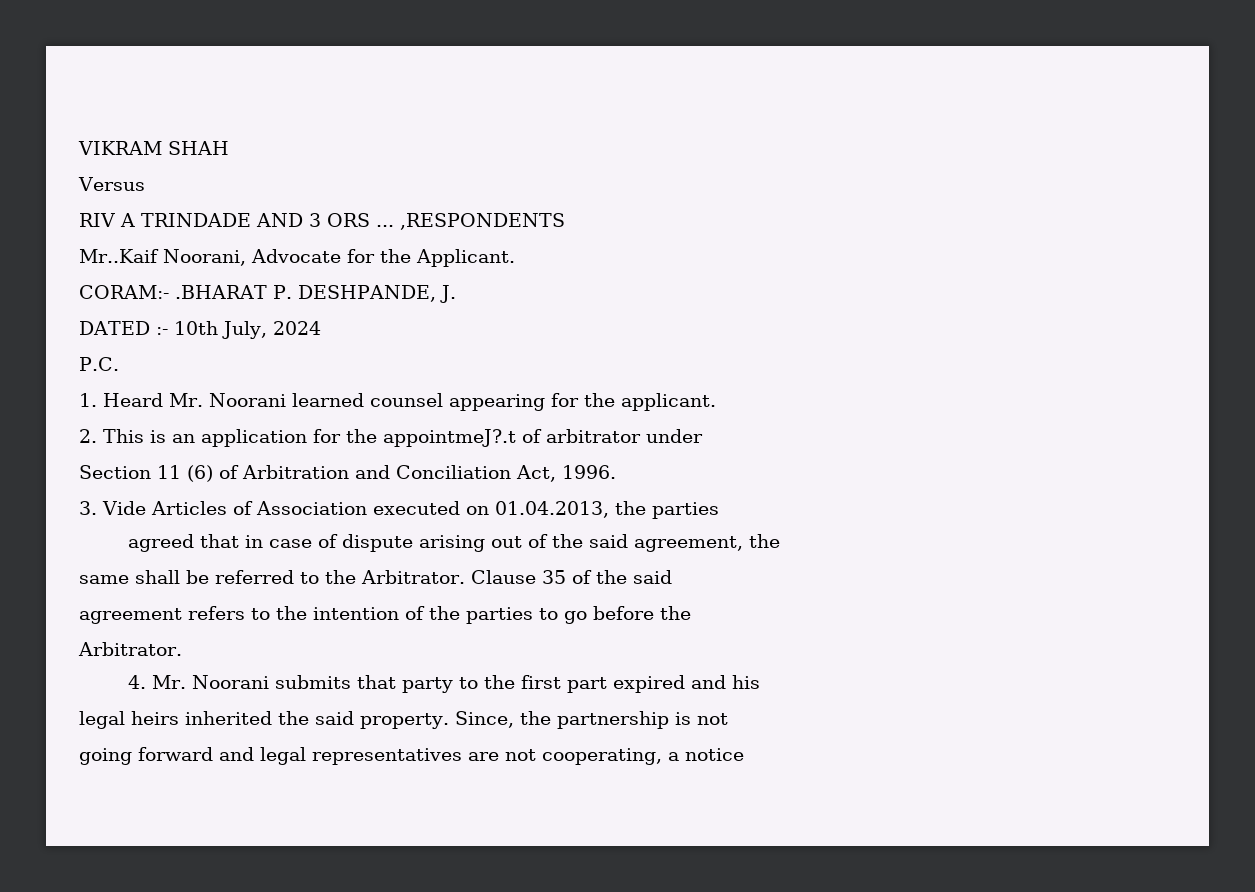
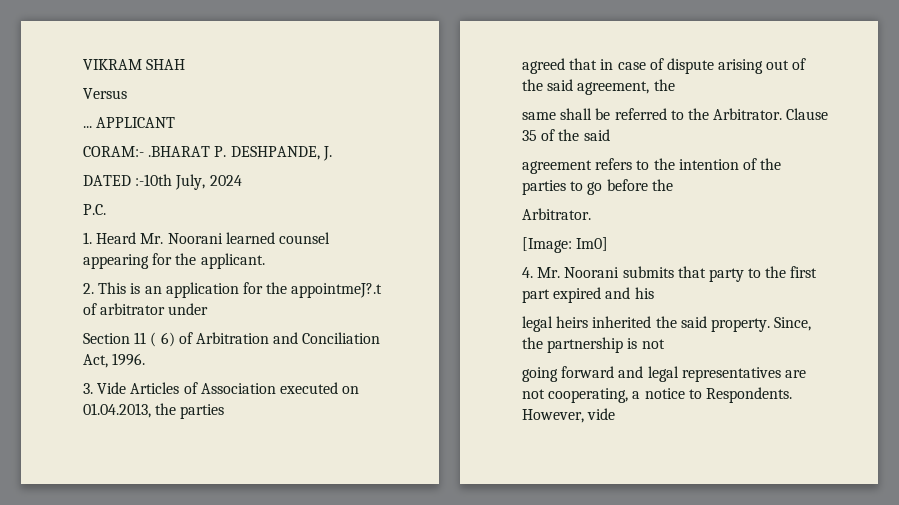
- RIV A TRINDADE AND 3 ORS ... ,RESPONDENTS
- Mr..Kaif Noorani, Advocate for the Applicant.
+ ... APPLICANT
- DATED :- 10th July, 2024
+ DATED :-10th July, 2024
- Section 11 (6) of Arbitration and Conciliation Act, 1996.
+ Section 11 ( 6) of Arbitration and Conciliation Act, 1996.
+ [Image: Im0]
- going forward and legal representatives are not cooperating, a notice
+ going forward and legal representatives are not cooperating, a notice to Respondents. However, vide

